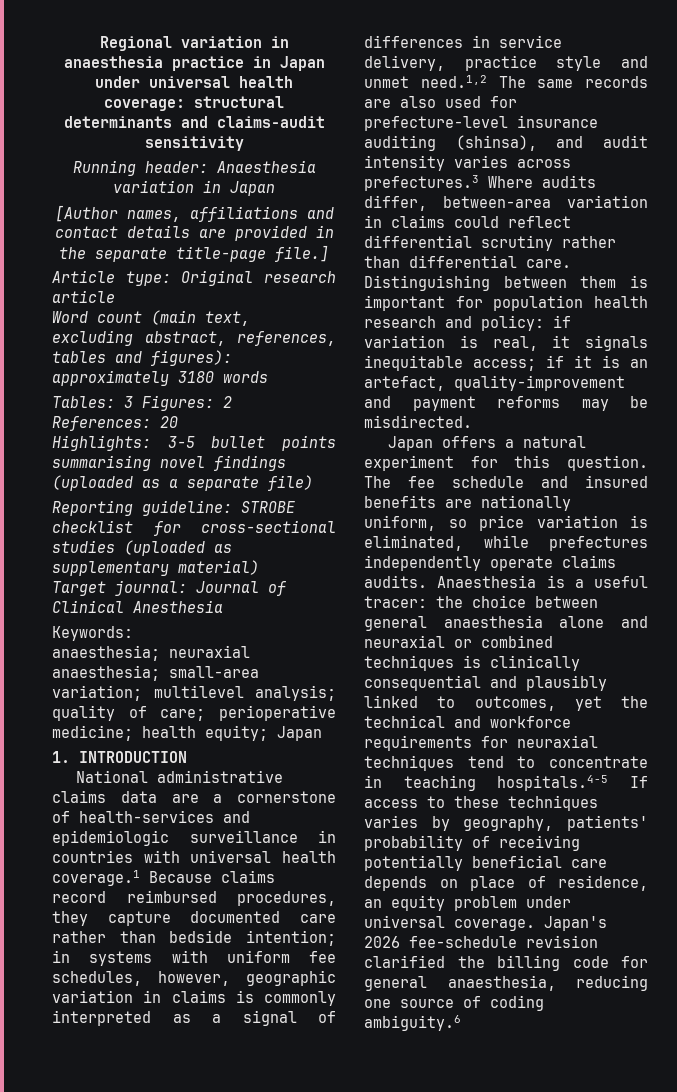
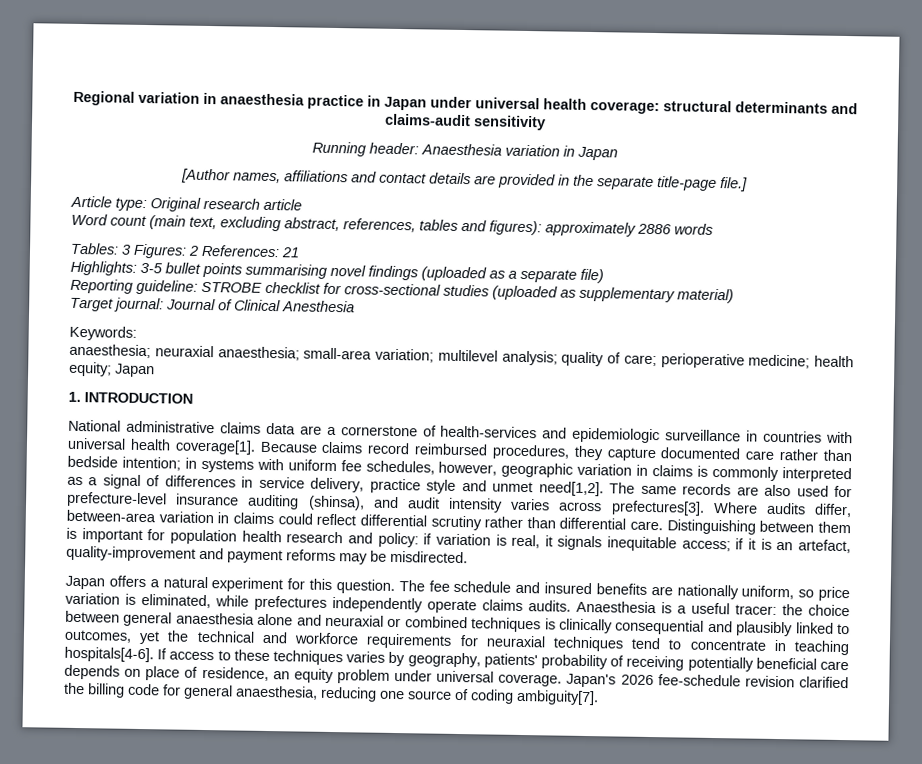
- Word count (main text, excluding abstract, references, tables and figures): approximately 3180 words
+ Word count (main text, excluding abstract, references, tables and figures): approximately 2886 words
- Tables: 3 Figures: 2 References: 20
+ Tables: 3 Figures: 2 References: 21
- National administrative claims data are a cornerstone of health-services and epidemiologic surveillance in countries with universal health coverage.1 Because claims record reimbursed procedures, they capture documented care rather than bedside intention;
+ National administrative claims data are a cornerstone of health-services and epidemiologic surveillance in countries with universal health coverage[1]. Because claims record reimbursed procedures, they capture documented care rather than bedside intention;
- in systems with uniform fee schedules, however, geographic variation in claims is commonly interpreted as a signal of differences in service delivery, practice style and unmet need.1,2 The same records are also used for prefecture-level insurance auditing (shinsa), and audit intensity varies across prefectures.3 Where audits differ, between-area variation in claims could reflect differential scrutiny rather than differential care.
+ in systems with uniform fee schedules, however, geographic variation in claims is commonly interpreted as a signal of differences in service delivery, practice style and unmet need[1,2]. The same records are also used for prefecture-level insurance auditing (shinsa), and audit intensity varies across prefectures[3]. Where audits differ, between-area variation in claims could reflect differential scrutiny rather than differential care.
- the choice between general anaesthesia alone and neuraxial or combined techniques is clinically consequential and plausibly linked to outcomes, yet the technical and workforce requirements for neuraxial techniques tend to concentrate in teaching hospitals.4-5 If access to these techniques varies by geography, patients' probability of receiving potentially beneficial care depends on place of residence, an equity problem under universal coverage.
+ the choice between general anaesthesia alone and neuraxial or combined techniques is clinically consequential and plausibly linked to outcomes, yet the technical and workforce requirements for neuraxial techniques tend to concentrate in teaching hospitals[4-6]. If access to these techniques varies by geography, patients' probability of receiving potentially beneficial care depends on place of residence, an equity problem under universal coverage.
- Japan's 2026 fee-schedule revision clarified the billing code for general anaesthesia, reducing one source of coding ambiguity.6
+ Japan's 2026 fee-schedule revision clarified the billing code for general anaesthesia, reducing one source of coding ambiguity[7].

